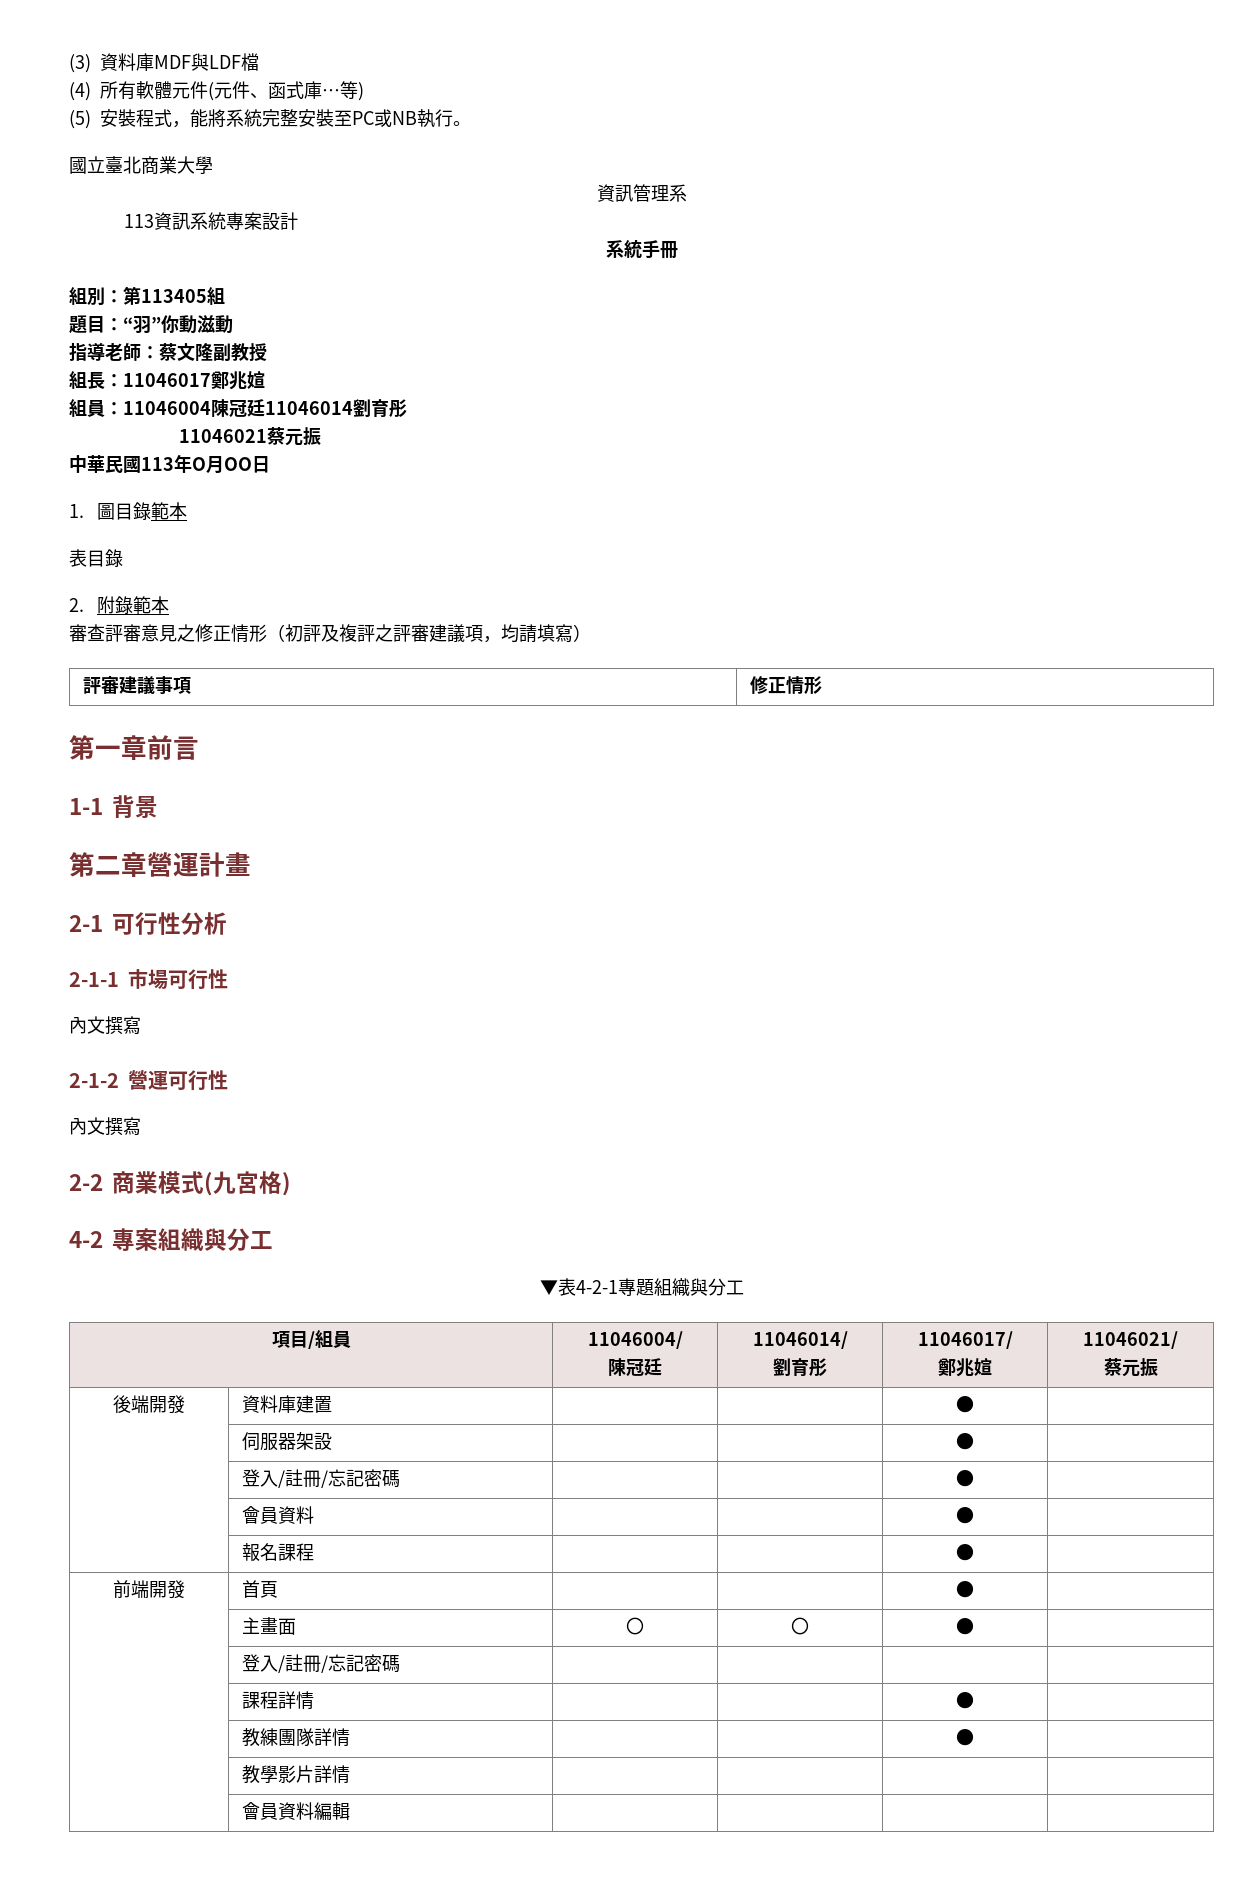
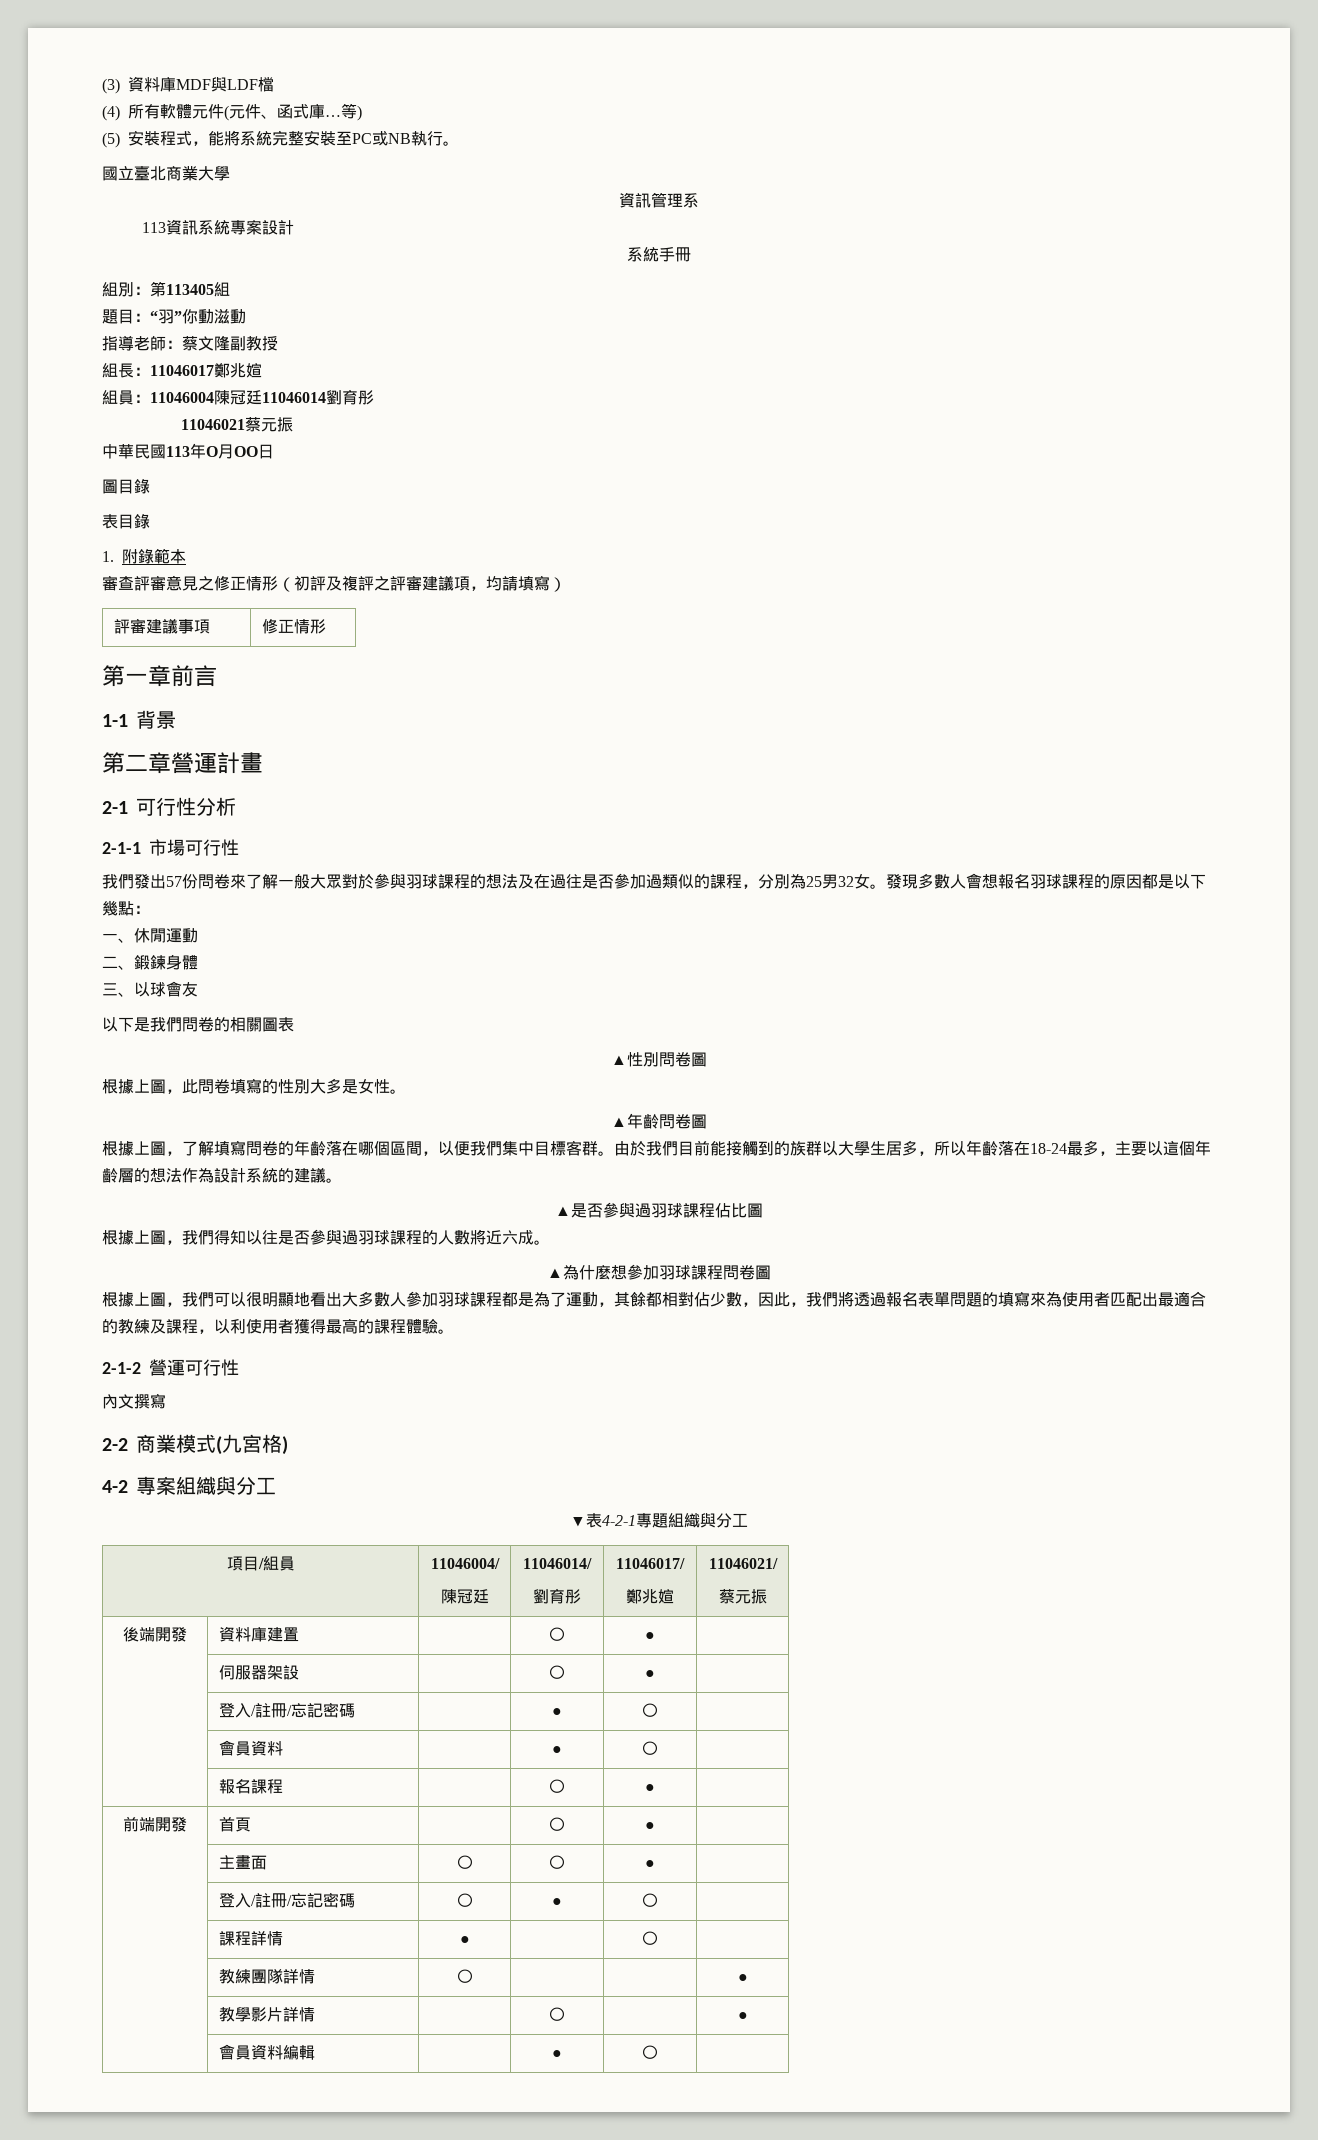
- 1.圖目錄範本
+ 圖目錄
- 2.附錄範本
+ 1.附錄範本
  2-1-1市場可行性
- 內文撰寫
+ 我們發出57份問卷來了解一般大眾對於參與羽球課程的想法及在過往是否參加過類似的課程，分別為25男32女。發現多數人會想報名羽球課程的原因都是以下幾點：
+ 一、休閒運動
+ 二、鍛鍊身體
+ 三、以球會友
+ 以下是我們問卷的相關圖表
+ ▲性別問卷圖
+ 根據上圖，此問卷填寫的性別大多是女性。
+ ▲年齡問卷圖
+ 根據上圖，了解填寫問卷的年齡落在哪個區間，以便我們集中目標客群。由於我們目前能接觸到的族群以大學生居多，所以年齡落在18-24最多，主要以這個年齡層的想法作為設計系統的建議。
+ ▲是否參與過羽球課程佔比圖
+ 根據上圖，我們得知以往是否參與過羽球課程的人數將近六成。
+ ▲為什麼想參加羽球課程問卷圖
+ 根據上圖，我們可以很明顯地看出大多數人參加羽球課程都是為了運動，其餘都相對佔少數，因此，我們將透過報名表單問題的填寫來為使用者匹配出最適合的教練及課程，以利使用者獲得最高的課程體驗。
- 後端開發 | 資料庫建置 | | | ● |
+ 後端開發 | 資料庫建置 | | 〇 | ● |
- | 伺服器架設 | | | ● |
- | 登入/註冊/忘記密碼 | | | ● |
+ | 伺服器架設 | | 〇 | ● |
+ | 登入/註冊/忘記密碼 | | ● | 〇 |
- | 會員資料 | | | ● |
+ | 會員資料 | | ● | 〇 |
- | 報名課程 | | | ● |
+ | 報名課程 | | 〇 | ● |
- 前端開發 | 首頁 | | | ● |
+ 前端開發 | 首頁 | | 〇 | ● |
- | 登入/註冊/忘記密碼 | | | |
+ | 登入/註冊/忘記密碼 | 〇 | ● | 〇 |
- | 課程詳情 | | | ● |
+ | 課程詳情 | ● | | 〇 |
- | 教練團隊詳情 | | | ● |
+ | 教練團隊詳情 | 〇 | | | ●
- | 教學影片詳情 | | | |
+ | 教學影片詳情 | | 〇 | | ●
- | 會員資料編輯 | | | |
+ | 會員資料編輯 | | ● | 〇 |

